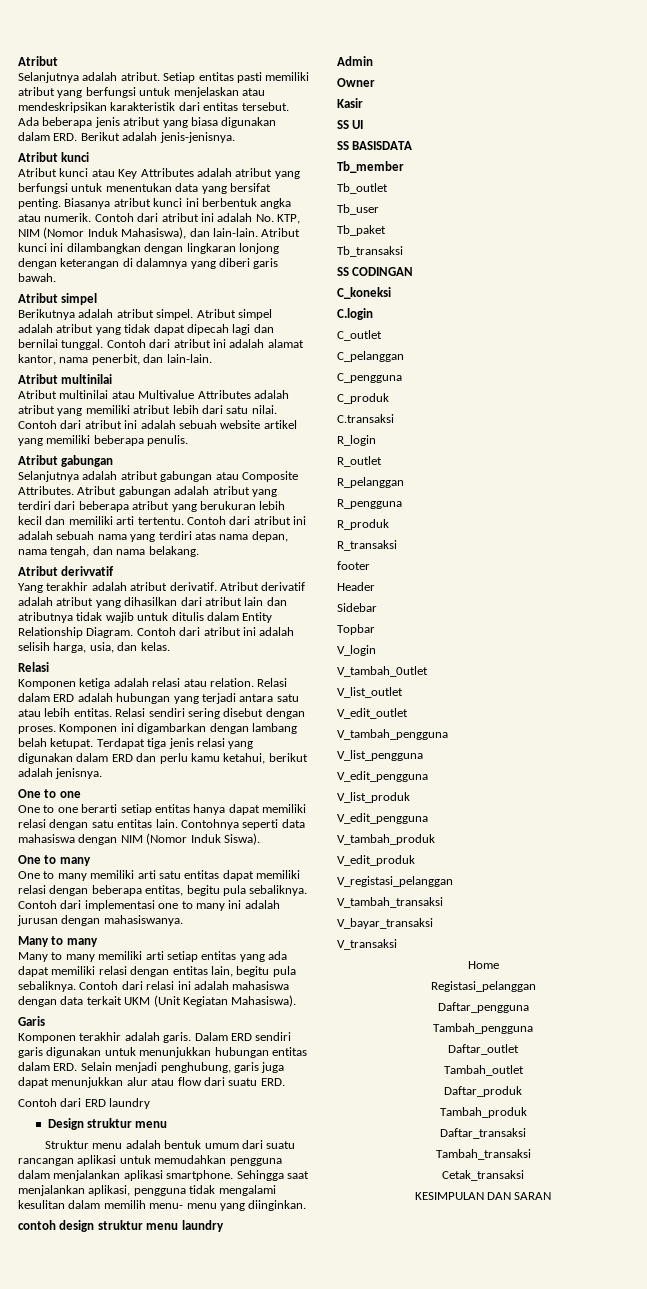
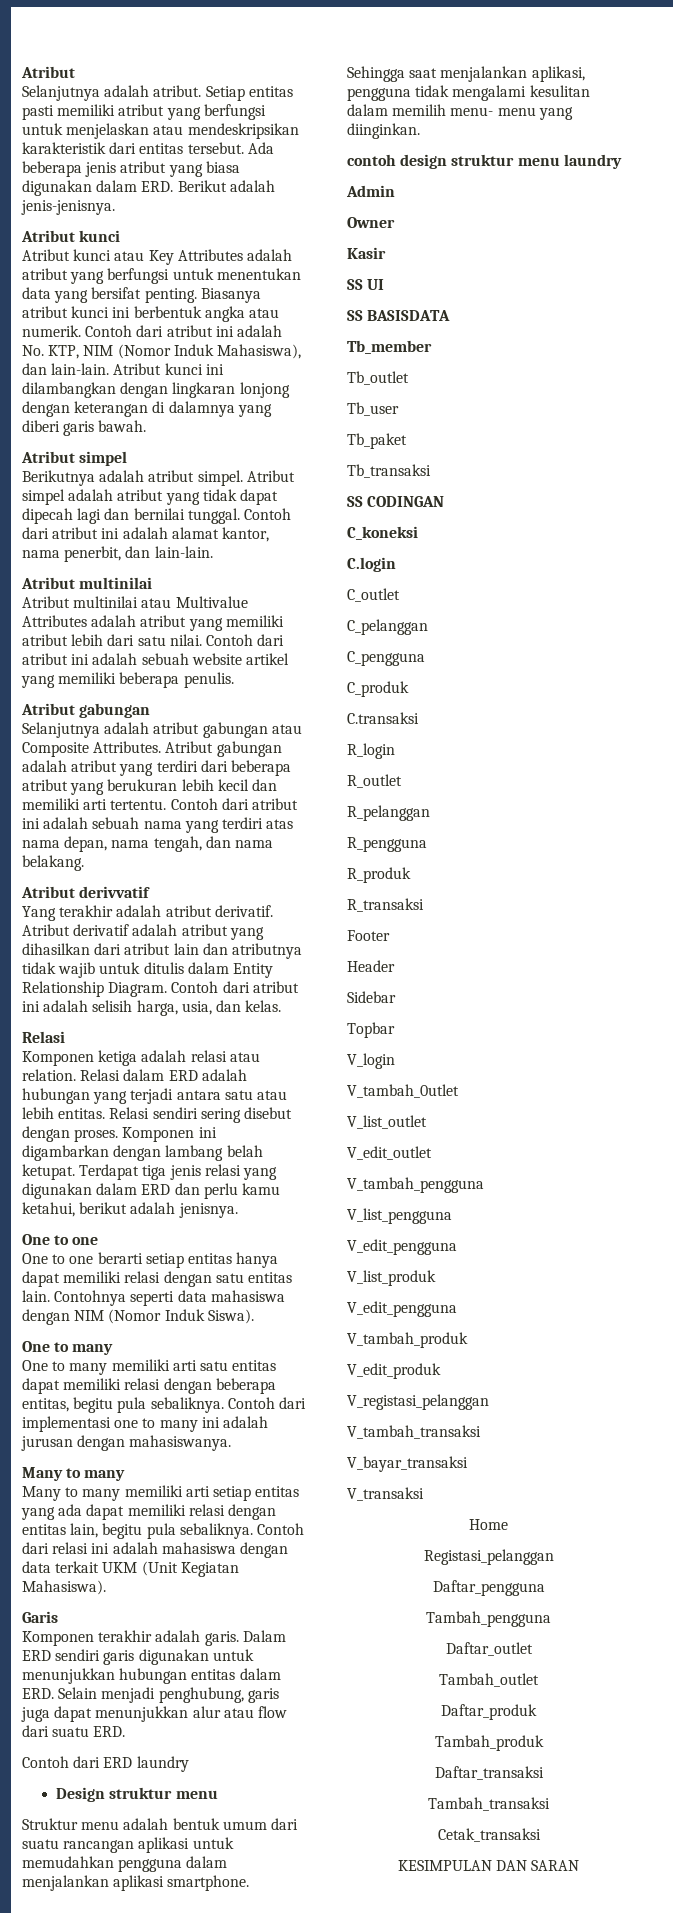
- footer
+ Footer

